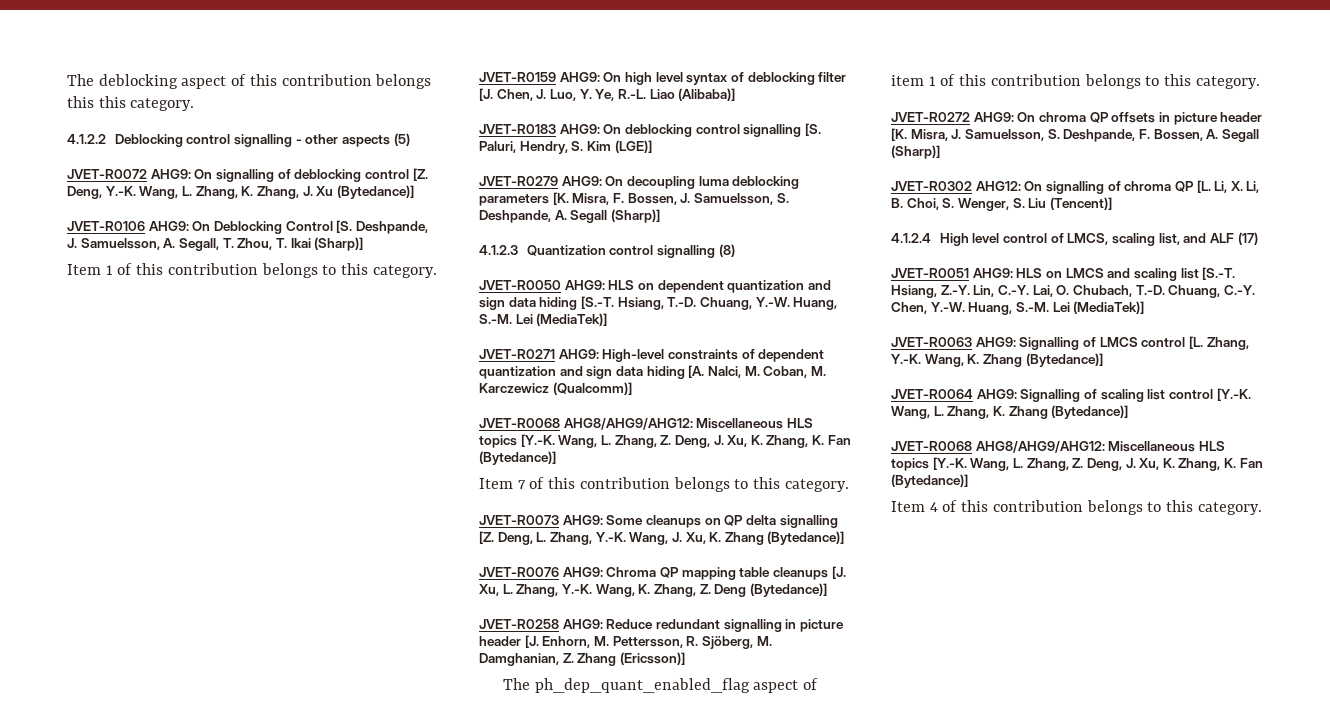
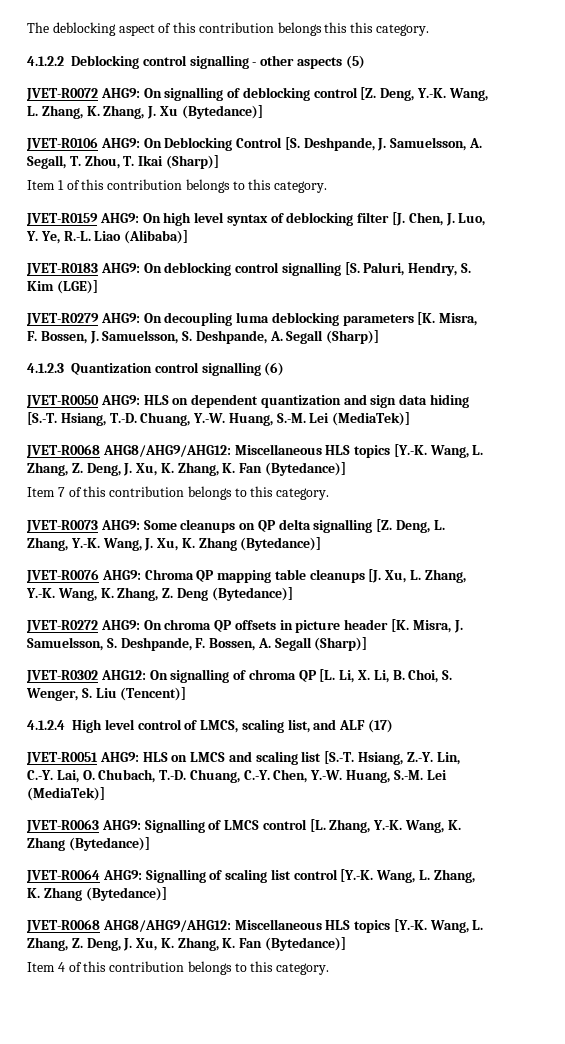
- 4.1.2.3 Quantization control signalling (8)
+ 4.1.2.3 Quantization control signalling (6)
- JVET-R0271 AHG9: High-level constraints of dependent quantization and sign data hiding [A. Nalci, M. Coban, M. Karczewicz (Qualcomm)]
- JVET-R0258 AHG9: Reduce redundant signalling in picture header [J. Enhorn, M. Pettersson, R. Sjöberg, M. Damghanian, Z. Zhang (Ericsson)]
- The ph_dep_quant_enabled_flag aspect of item 1 of this contribution belongs to this category.

